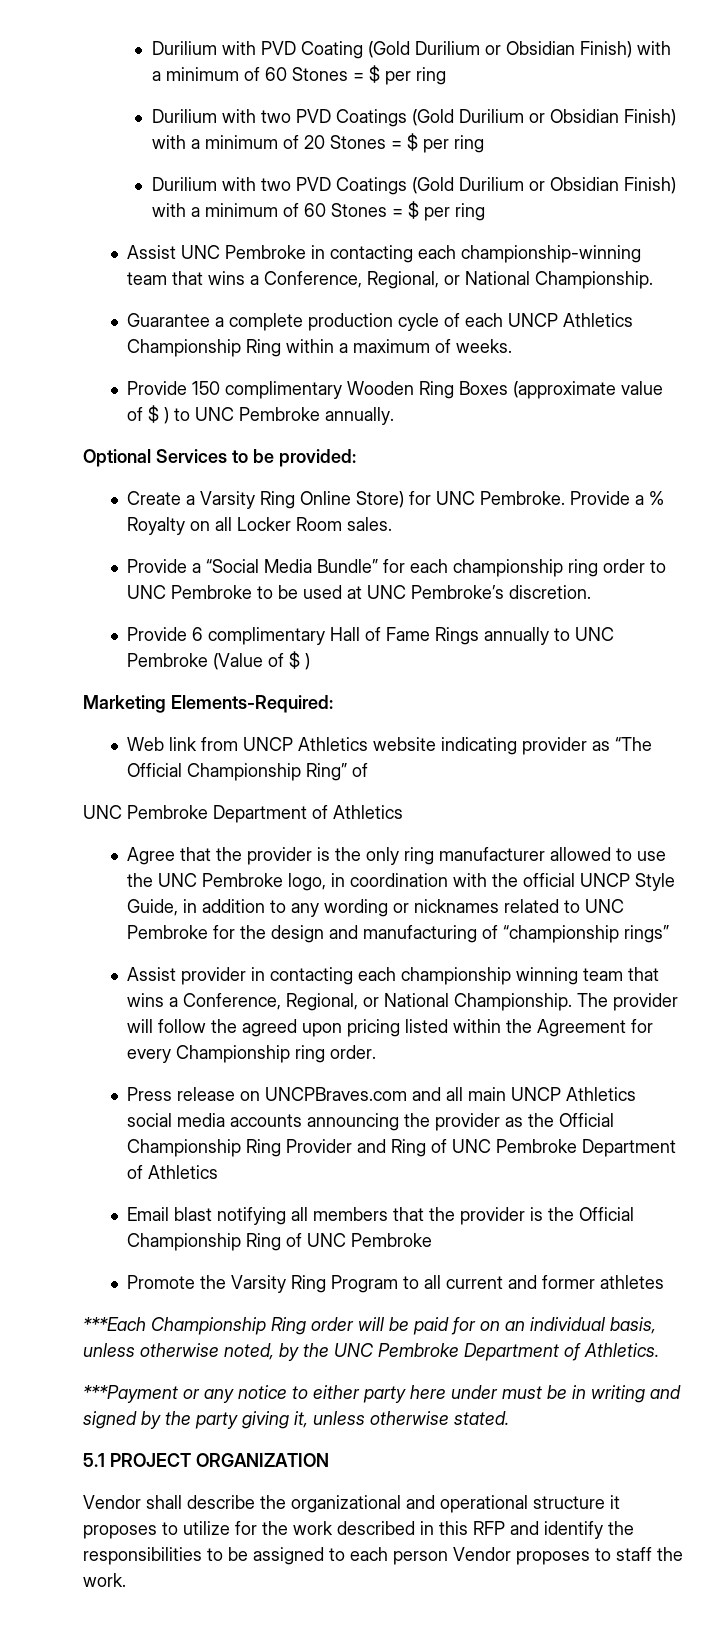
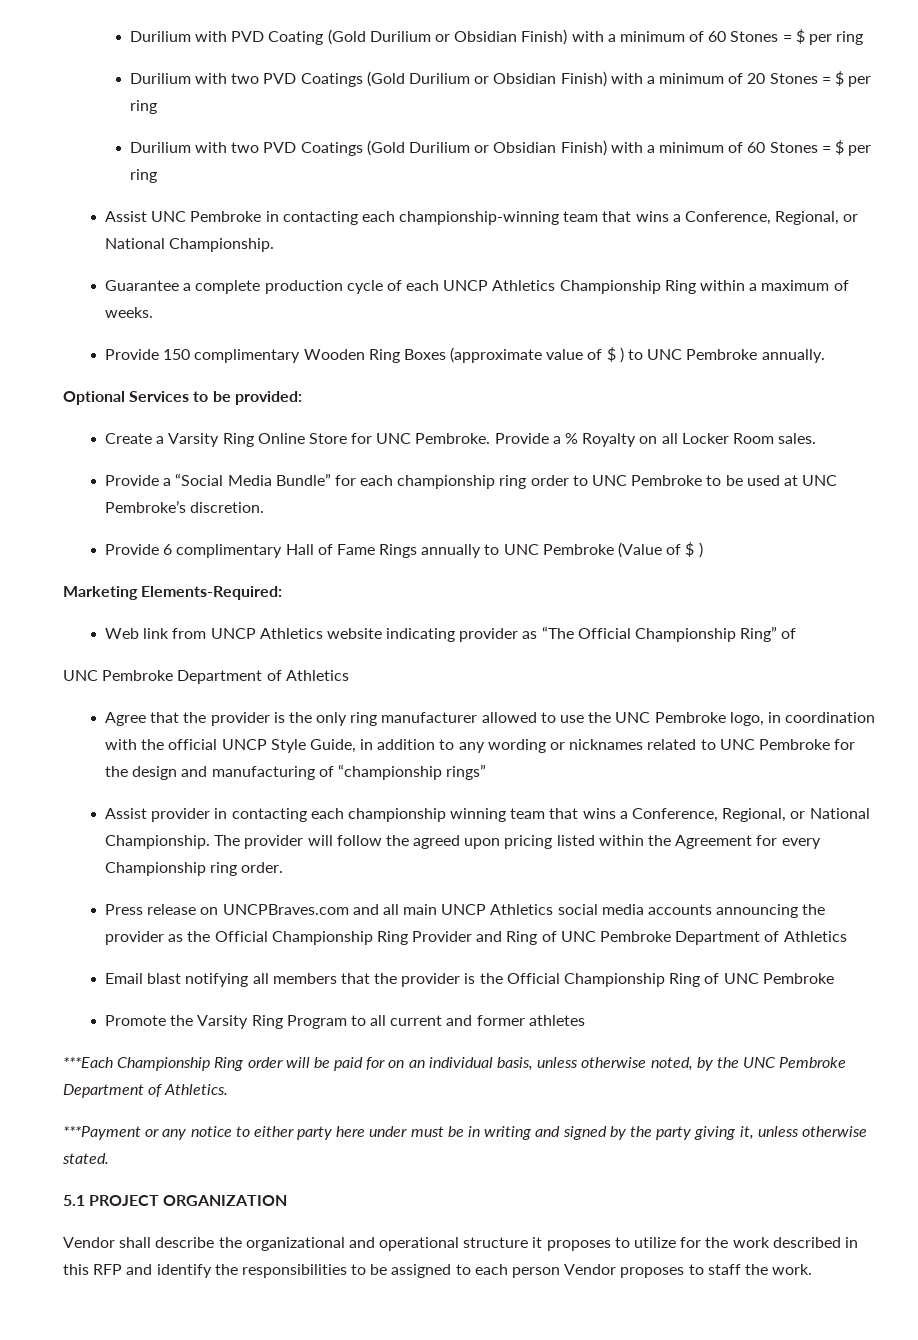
- Create a Varsity Ring Online Store) for UNC Pembroke.
+ Create a Varsity Ring Online Store for UNC Pembroke.

